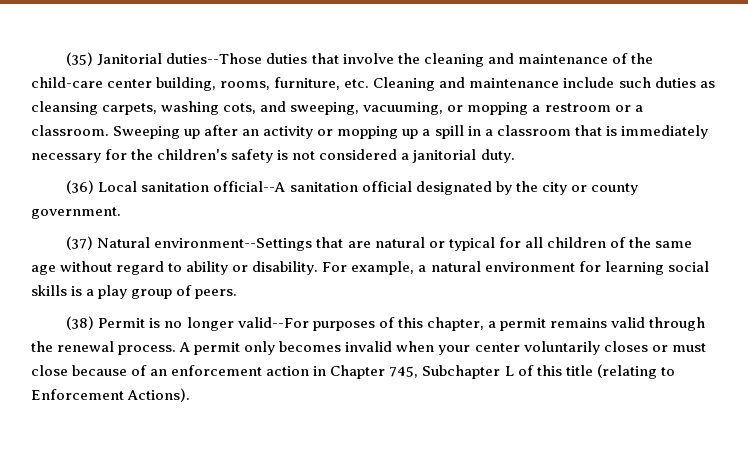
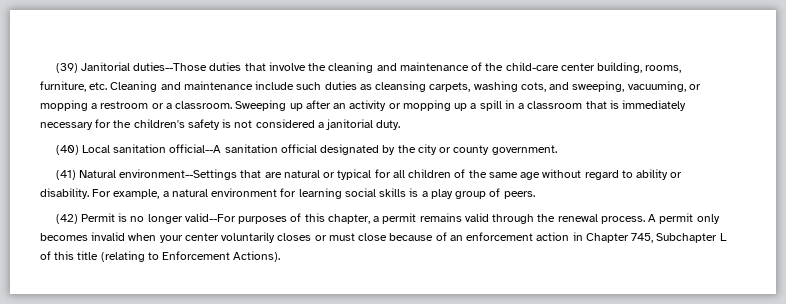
- (35) Janitorial duties--Those duties that involve the cleaning and maintenance of the child-care center building, rooms, furniture, etc. Cleaning and maintenance include such duties as cleansing carpets, washing cots, and sweeping, vacuuming, or mopping a restroom or a classroom.
+ (39) Janitorial duties--Those duties that involve the cleaning and maintenance of the child-care center building, rooms, furniture, etc. Cleaning and maintenance include such duties as cleansing carpets, washing cots, and sweeping, vacuuming, or mopping a restroom or a classroom.
- (36) Local sanitation official--A sanitation official designated by the city or county government.
+ (40) Local sanitation official--A sanitation official designated by the city or county government.
- (37) Natural environment--Settings that are natural or typical for all children of the same age without regard to ability or disability.
+ (41) Natural environment--Settings that are natural or typical for all children of the same age without regard to ability or disability.
- (38) Permit is no longer valid--For purposes of this chapter, a permit remains valid through the renewal process.
+ (42) Permit is no longer valid--For purposes of this chapter, a permit remains valid through the renewal process.

